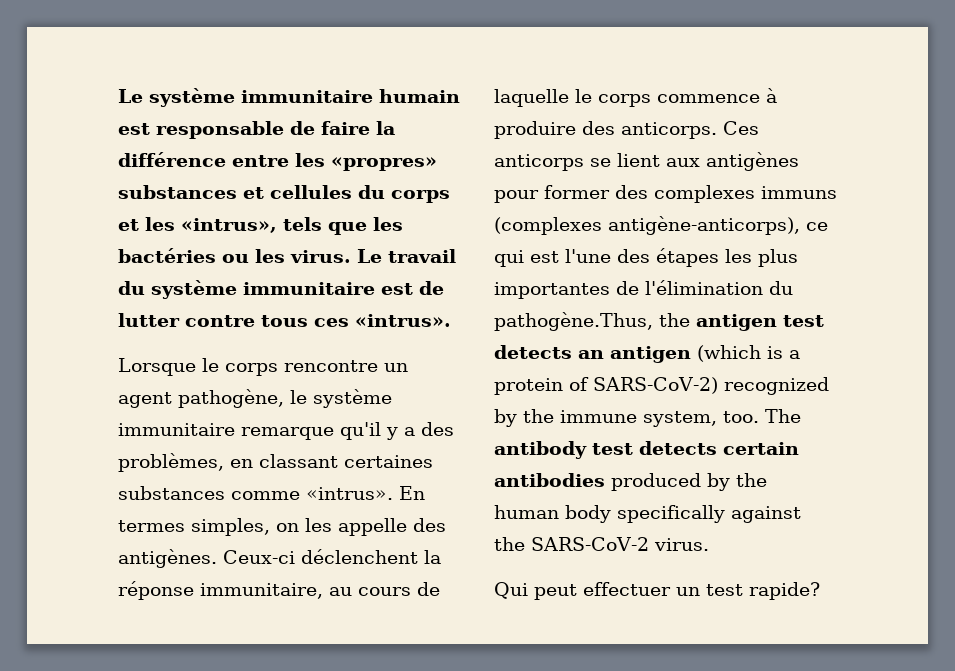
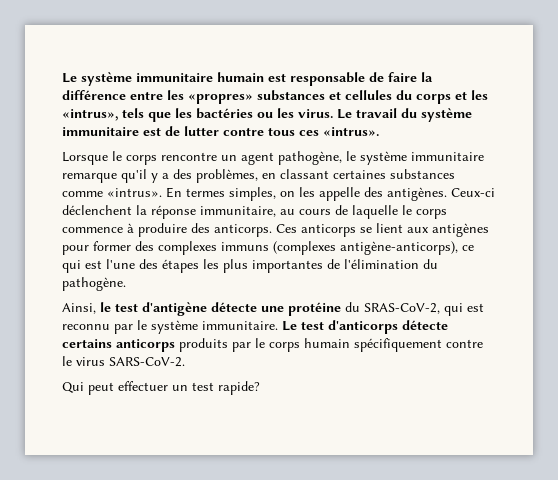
- Ces anticorps se lient aux antigènes pour former des complexes immuns (complexes antigène-anticorps), ce qui est l'une des étapes les plus importantes de l'élimination du pathogène.Thus, the antigen test detects an antigen (which is a protein of SARS-CoV-2) recognized by the immune system, too. The antibody test detects certain antibodies produced by the human body specifically against the SARS-CoV-2 virus.
+ Ces anticorps se lient aux antigènes pour former des complexes immuns (complexes antigène-anticorps), ce qui est l'une des étapes les plus importantes de l'élimination du pathogène.
+ Ainsi, le test d'antigène détecte une protéine du SRAS-CoV-2, qui est reconnu par le système immunitaire. Le test d'anticorps détecte certains anticorps produits par le corps humain spécifiquement contre le virus SARS-CoV-2.

